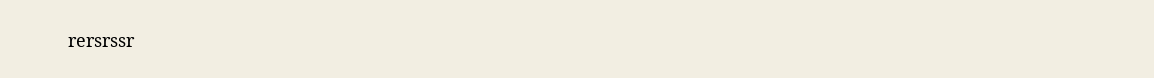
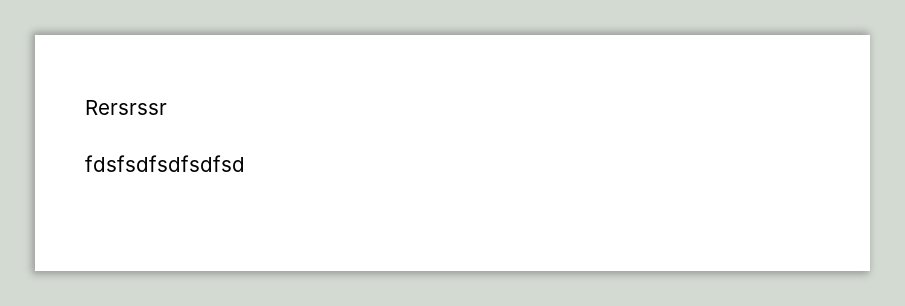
- rersrssr
+ Rersrssr
+ fdsfsdfsdfsdfsd

